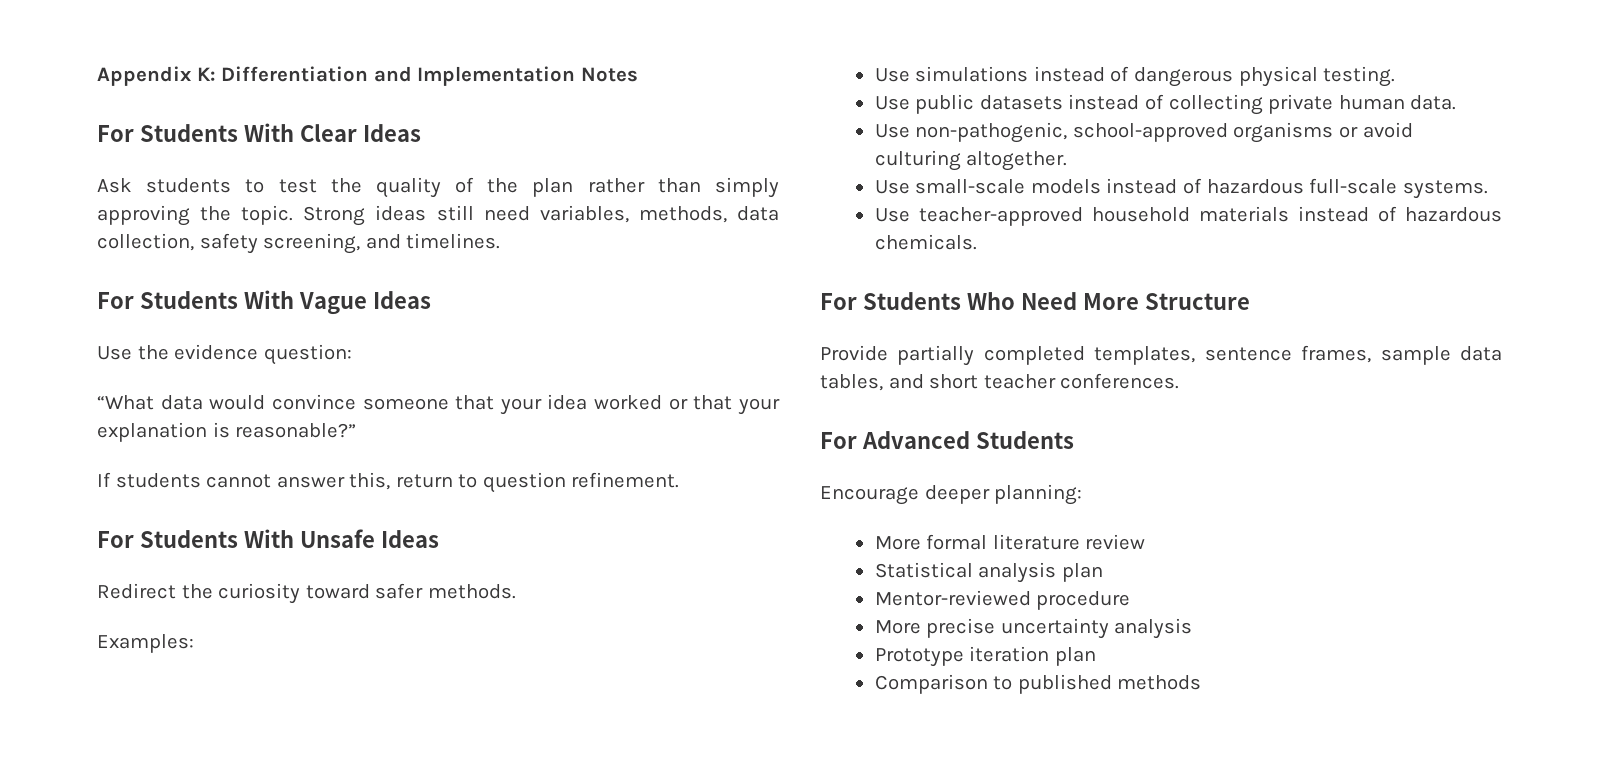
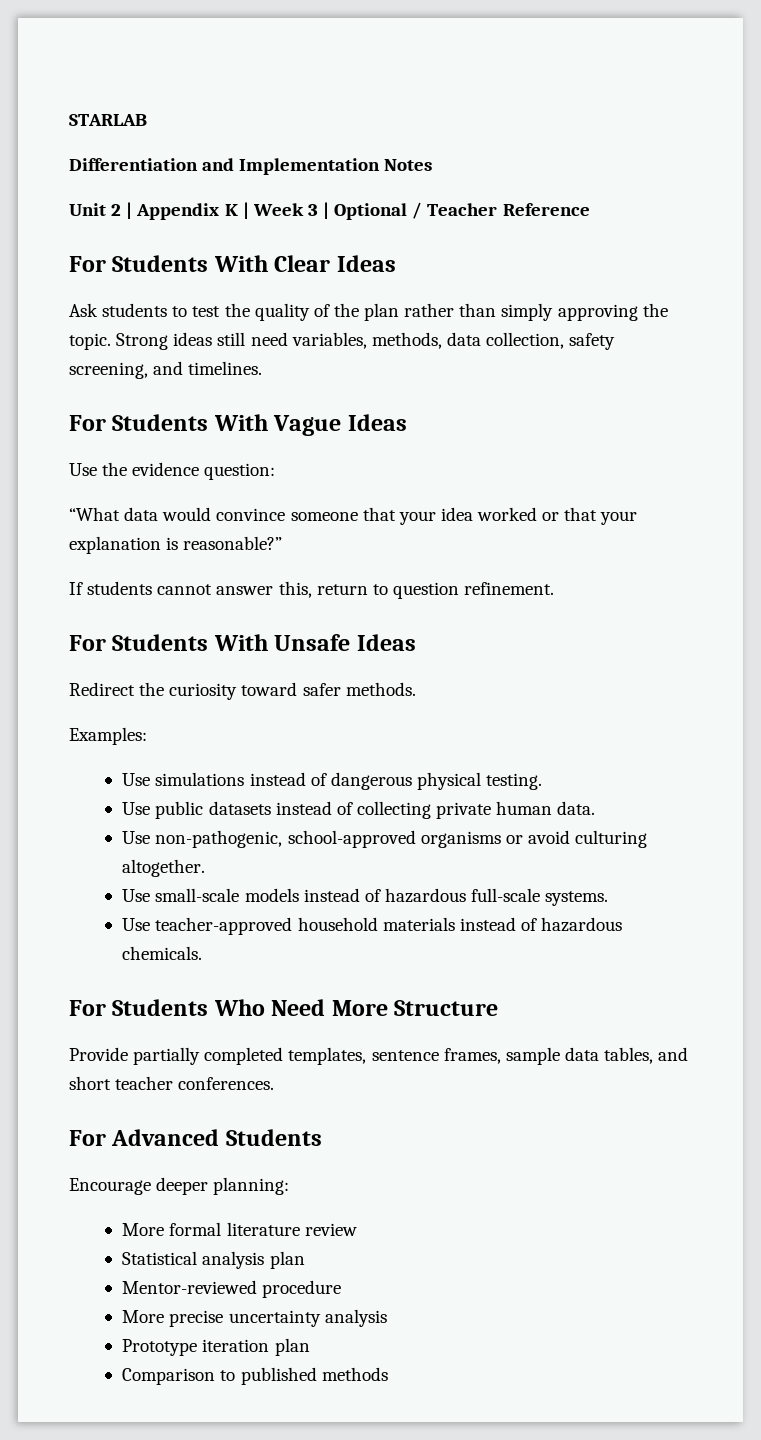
- Appendix K: Differentiation and Implementation Notes
+ STARLAB
+ Differentiation and Implementation Notes
+ Unit 2 | Appendix K | Week 3 | Optional / Teacher Reference

